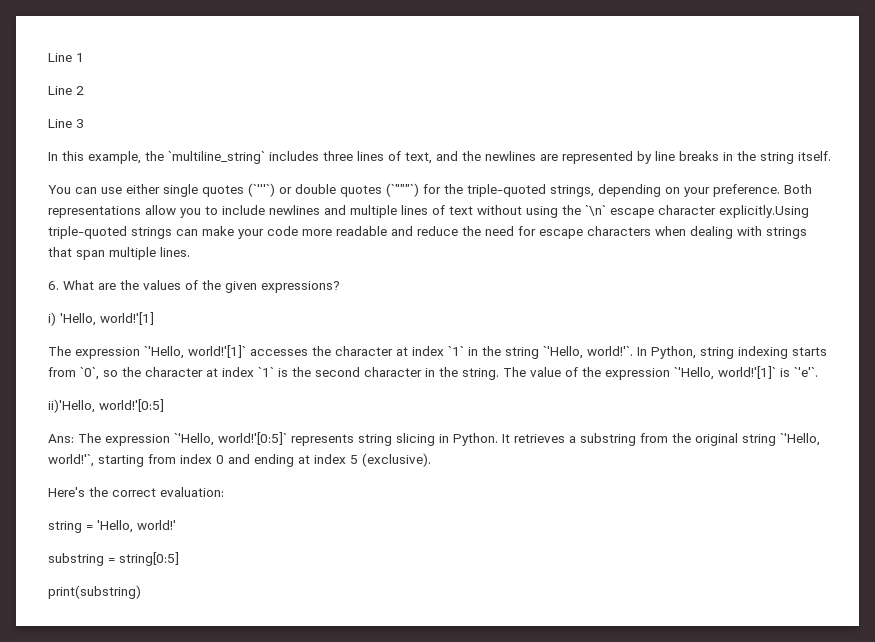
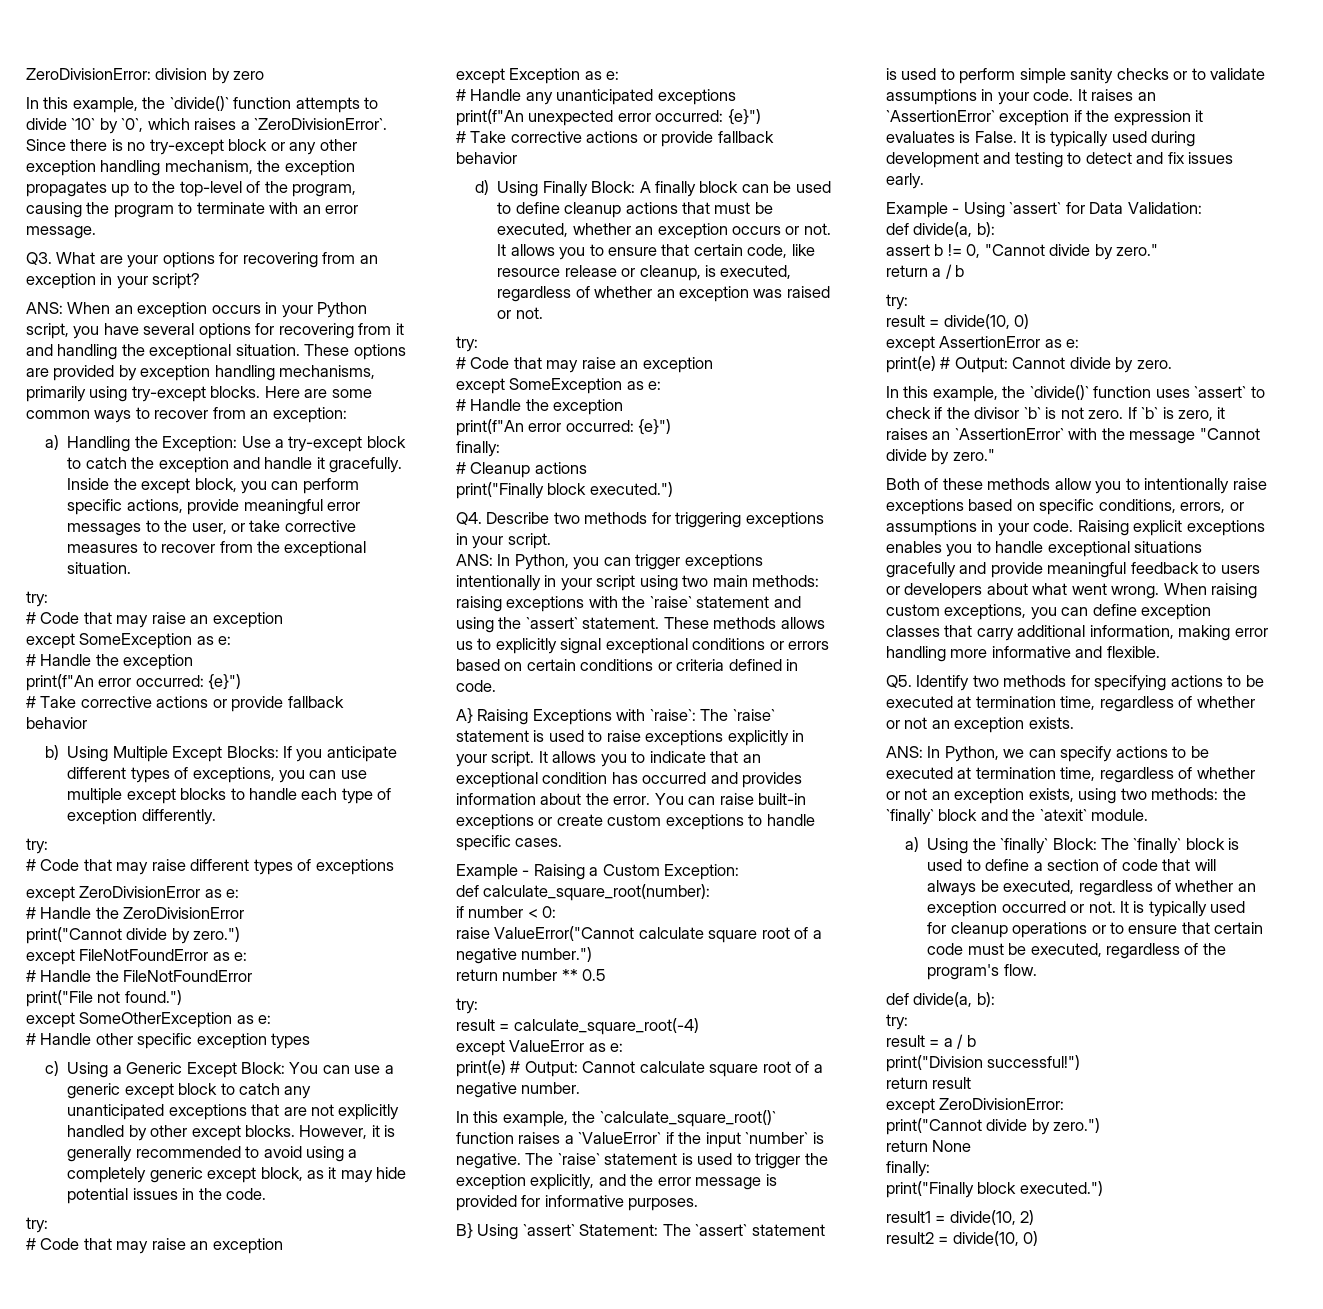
- Line 1
- Line 2
- Line 3
- In this example, the `multiline_string` includes three lines of text, and the newlines are represented by line breaks in the string itself.
- You can use either single quotes (`'''`) or double quotes (`"""`) for the triple-quoted strings, depending on your preference. Both representations allow you to include newlines and multiple lines of text without using the `\n` escape character explicitly.Using triple-quoted strings can make your code more readable and reduce the need for escape characters when dealing with strings that span multiple lines.
- 6. What are the values of the given expressions?
- i) 'Hello, world!'[1]
- The expression `'Hello, world!'[1]` accesses the character at index `1` in the string `'Hello, world!'`. In Python, string indexing starts from `0`, so the character at index `1` is the second character in the string. The value of the expression `'Hello, world!'[1]` is `'e'`.
- ii)'Hello, world!'[0:5]
- Ans: The expression `'Hello, world!'[0:5]` represents string slicing in Python. It retrieves a substring from the original string `'Hello, world!'`, starting from index 0 and ending at index 5 (exclusive).
- Here's the correct evaluation:
- string = 'Hello, world!'
- substring = string[0:5]
- print(substring)
+ ZeroDivisionError: division by zero
+ In this example, the `divide()` function attempts to divide `10` by `0`, which raises a `ZeroDivisionError`. Since there is no try-except block or any other exception handling mechanism, the exception propagates up to the top-level of the program, causing the program to terminate with an error message.
+ Q3. What are your options for recovering from an exception in your script?
+ ANS: When an exception occurs in your Python script, you have several options for recovering from it and handling the exceptional situation. These options are provided by exception handling mechanisms, primarily using try-except blocks. Here are some common ways to recover from an exception:
+ a) Handling the Exception: Use a try-except block to catch the exception and handle it gracefully. Inside the except block, you can perform specific actions, provide meaningful error messages to the user, or take corrective measures to recover from the exceptional situation.
+ try:
+ # Code that may raise an exception
+ except SomeException as e:
+ # Handle the exception
+ print(f"An error occurred: {e}")
+ # Take corrective actions or provide fallback behavior
+ b) Using Multiple Except Blocks: If you anticipate different types of exceptions, you can use multiple except blocks to handle each type of exception differently.
+ try:
+ # Code that may raise different types of exceptions
+ except ZeroDivisionError as e:
+ # Handle the ZeroDivisionError
+ print("Cannot divide by zero.")
+ except FileNotFoundError as e:
+ # Handle the FileNotFoundError
+ print("File not found.")
+ except SomeOtherException as e:
+ # Handle other specific exception types
+ c) Using a Generic Except Block: You can use a generic except block to catch any unanticipated exceptions that are not explicitly handled by other except blocks. However, it is generally recommended to avoid using a completely generic except block, as it may hide potential issues in the code.
+ try:
+ # Code that may raise an exception
+ except Exception as e:
+ # Handle any unanticipated exceptions
+ print(f"An unexpected error occurred: {e}")
+ # Take corrective actions or provide fallback behavior
+ d) Using Finally Block: A finally block can be used to define cleanup actions that must be executed, whether an exception occurs or not. It allows you to ensure that certain code, like resource release or cleanup, is executed, regardless of whether an exception was raised or not.
+ try:
+ # Code that may raise an exception
+ except SomeException as e:
+ # Handle the exception
+ print(f"An error occurred: {e}")
+ finally:
+ # Cleanup actions
+ print("Finally block executed.")
+ Q4. Describe two methods for triggering exceptions in your script.
+ ANS: In Python, you can trigger exceptions intentionally in your script using two main methods: raising exceptions with the `raise` statement and using the `assert` statement. These methods allows us to explicitly signal exceptional conditions or errors based on certain conditions or criteria defined in code.
+ A} Raising Exceptions with `raise`: The `raise` statement is used to raise exceptions explicitly in your script. It allows you to indicate that an exceptional condition has occurred and provides information about the error. You can raise built-in exceptions or create custom exceptions to handle specific cases.
+ Example - Raising a Custom Exception:
+ def calculate_square_root(number):
+ if number < 0:
+ raise ValueError("Cannot calculate square root of a negative number.")
+ return number ** 0.5
+ try:
+ result = calculate_square_root(-4)
+ except ValueError as e:
+ print(e) # Output: Cannot calculate square root of a negative number.
+ In this example, the `calculate_square_root()` function raises a `ValueError` if the input `number` is negative. The `raise` statement is used to trigger the exception explicitly, and the error message is provided for informative purposes.
+ B} Using `assert` Statement: The `assert` statement is used to perform simple sanity checks or to validate assumptions in your code. It raises an `AssertionError` exception if the expression it evaluates is False. It is typically used during development and testing to detect and fix issues early.
+ Example - Using `assert` for Data Validation:
+ def divide(a, b):
+ assert b != 0, "Cannot divide by zero."
+ return a / b
+ try:
+ result = divide(10, 0)
+ except AssertionError as e:
+ print(e) # Output: Cannot divide by zero.
+ In this example, the `divide()` function uses `assert` to check if the divisor `b` is not zero. If `b` is zero, it raises an `AssertionError` with the message "Cannot divide by zero."
+ Both of these methods allow you to intentionally raise exceptions based on specific conditions, errors, or assumptions in your code. Raising explicit exceptions enables you to handle exceptional situations gracefully and provide meaningful feedback to users or developers about what went wrong. When raising custom exceptions, you can define exception classes that carry additional information, making error handling more informative and flexible.
+ Q5. Identify two methods for specifying actions to be executed at termination time, regardless of whether or not an exception exists.
+ ANS: In Python, we can specify actions to be executed at termination time, regardless of whether or not an exception exists, using two methods: the `finally` block and the `atexit` module.
+ a) Using the `finally` Block: The `finally` block is used to define a section of code that will always be executed, regardless of whether an exception occurred or not. It is typically used for cleanup operations or to ensure that certain code must be executed, regardless of the program's flow.
+ def divide(a, b):
+ try:
+ result = a / b
+ print("Division successful!")
+ return result
+ except ZeroDivisionError:
+ print("Cannot divide by zero.")
+ return None
+ finally:
+ print("Finally block executed.")
+ result1 = divide(10, 2)
+ result2 = divide(10, 0)

